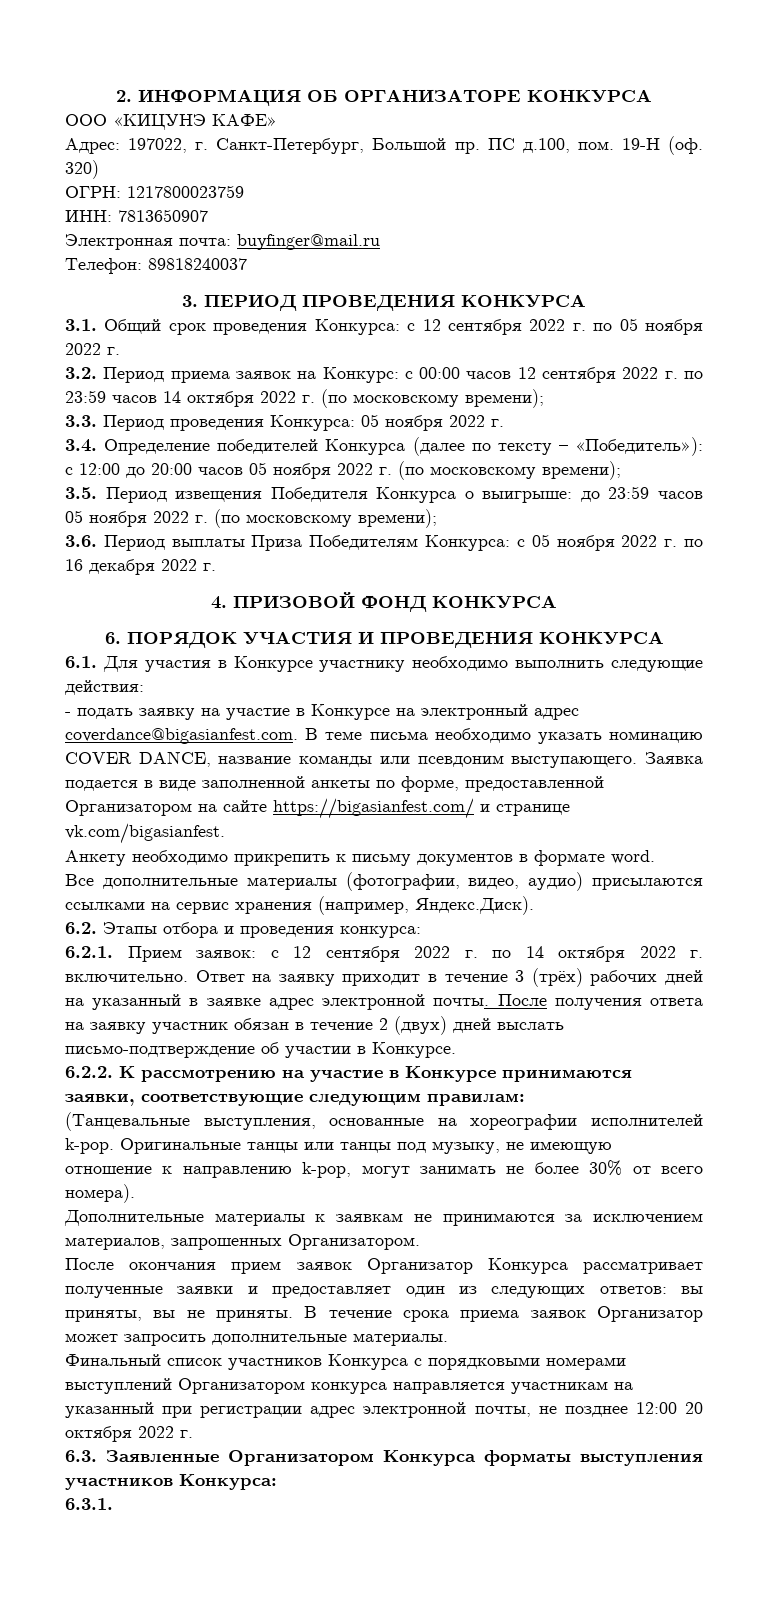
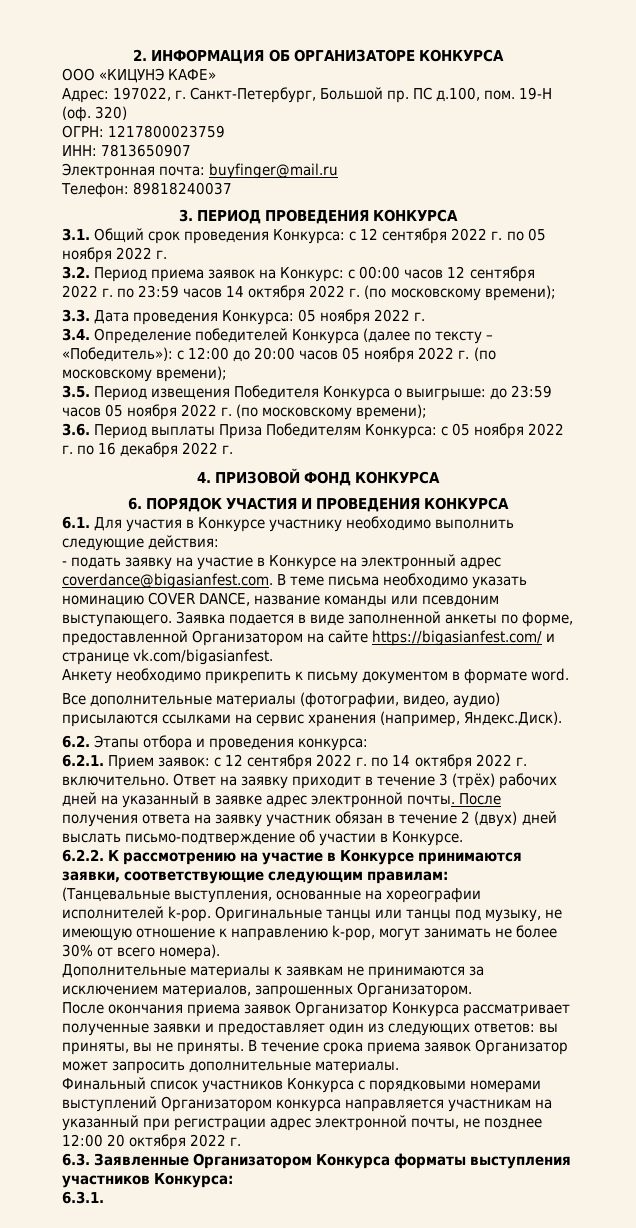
- 3.3. Период проведения Конкурса: 05 ноября 2022 г.
+ 3.3. Дата проведения Конкурса: 05 ноября 2022 г.
- Анкету необходимо прикрепить к письму документов в формате word.
+ Анкету необходимо прикрепить к письму документом в формате word.
- После окончания прием заявок Организатор Конкурса рассматривает полученные заявки и предоставляет один из следующих ответов: вы приняты, вы не приняты.
+ После окончания приема заявок Организатор Конкурса рассматривает полученные заявки и предоставляет один из следующих ответов: вы приняты, вы не приняты.

